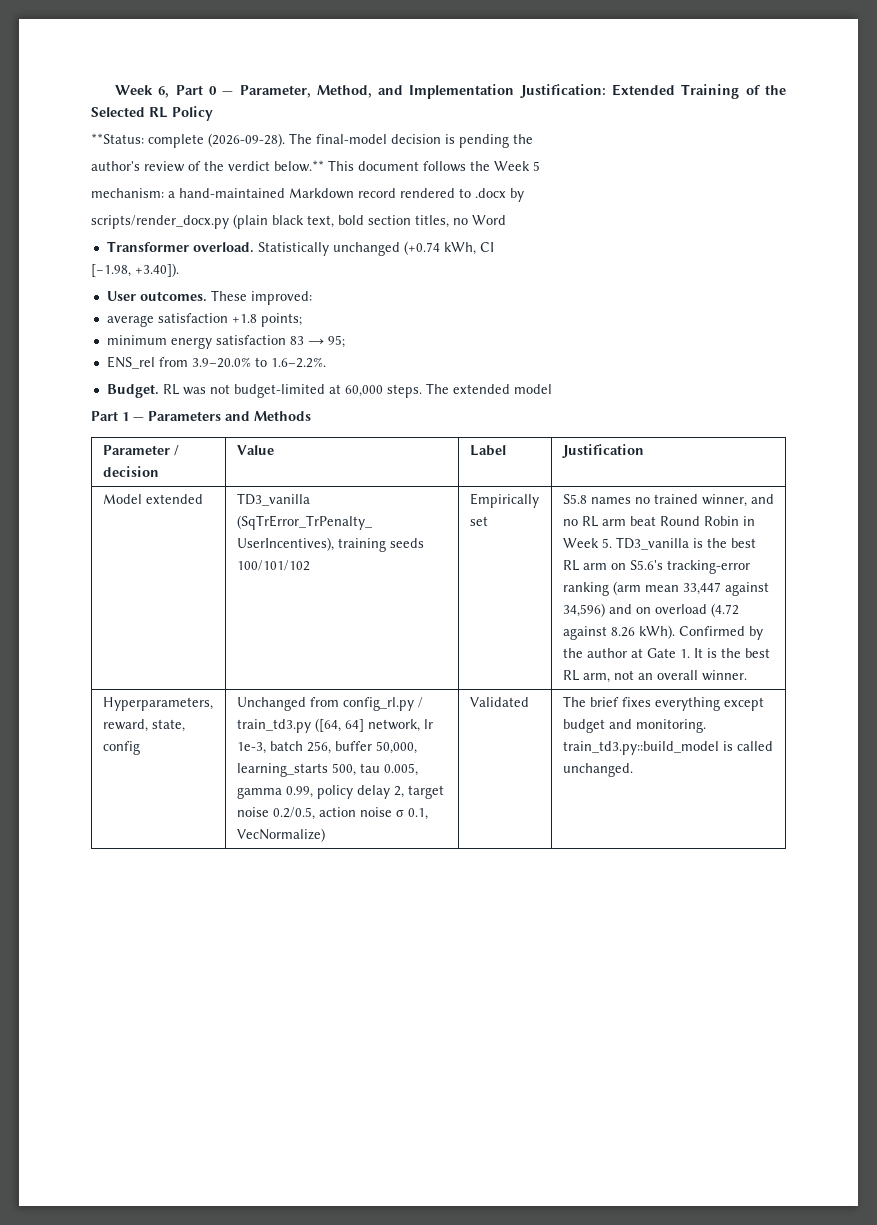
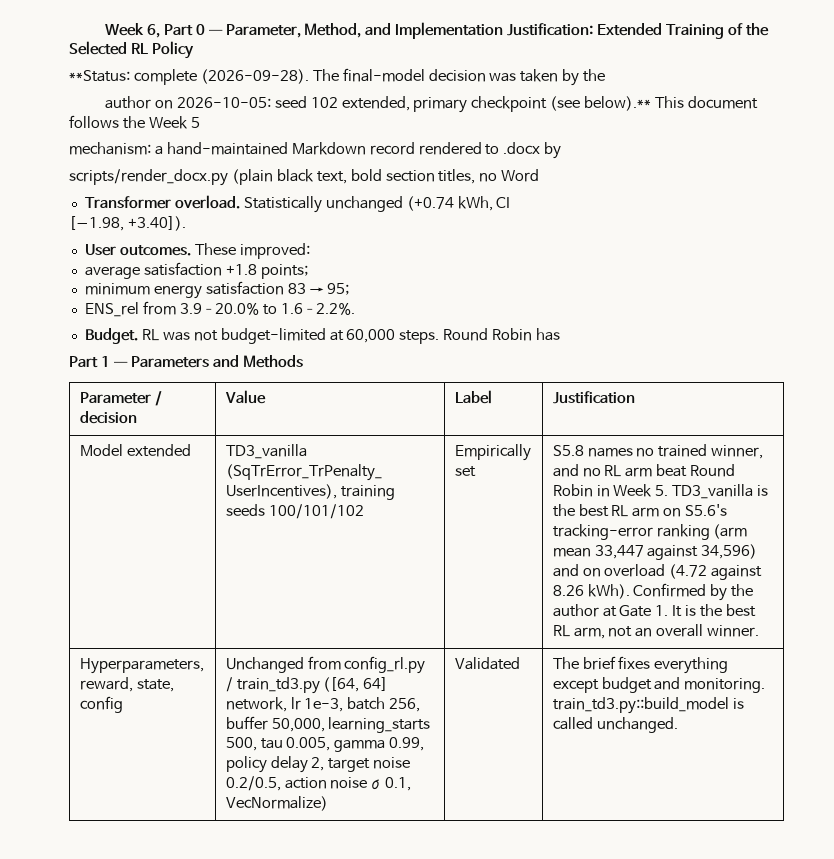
- The final-model decision is pending the
- author's review of the verdict below.** This document follows the Week 5
+ The final-model decision was taken by the
+ author on 2026-10-05: seed 102 extended, primary checkpoint (see below).** This document follows the Week 5
- The extended model
+ Round Robin has

